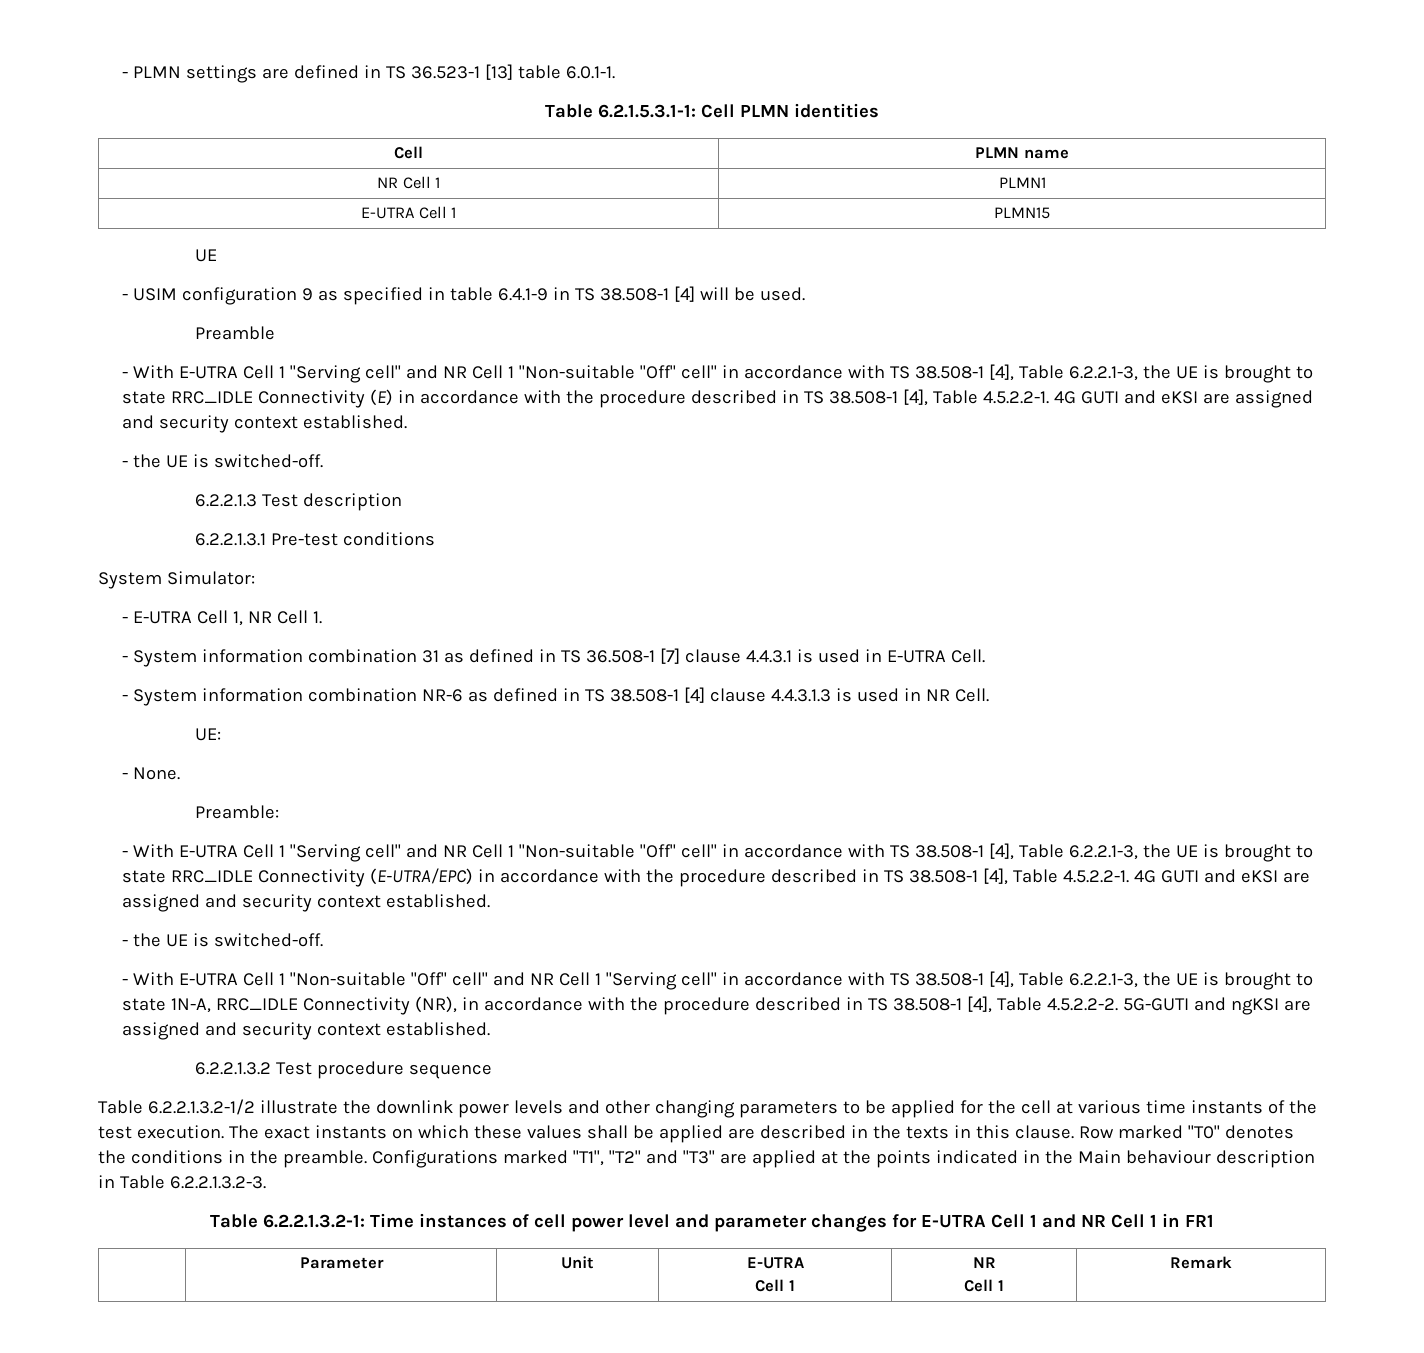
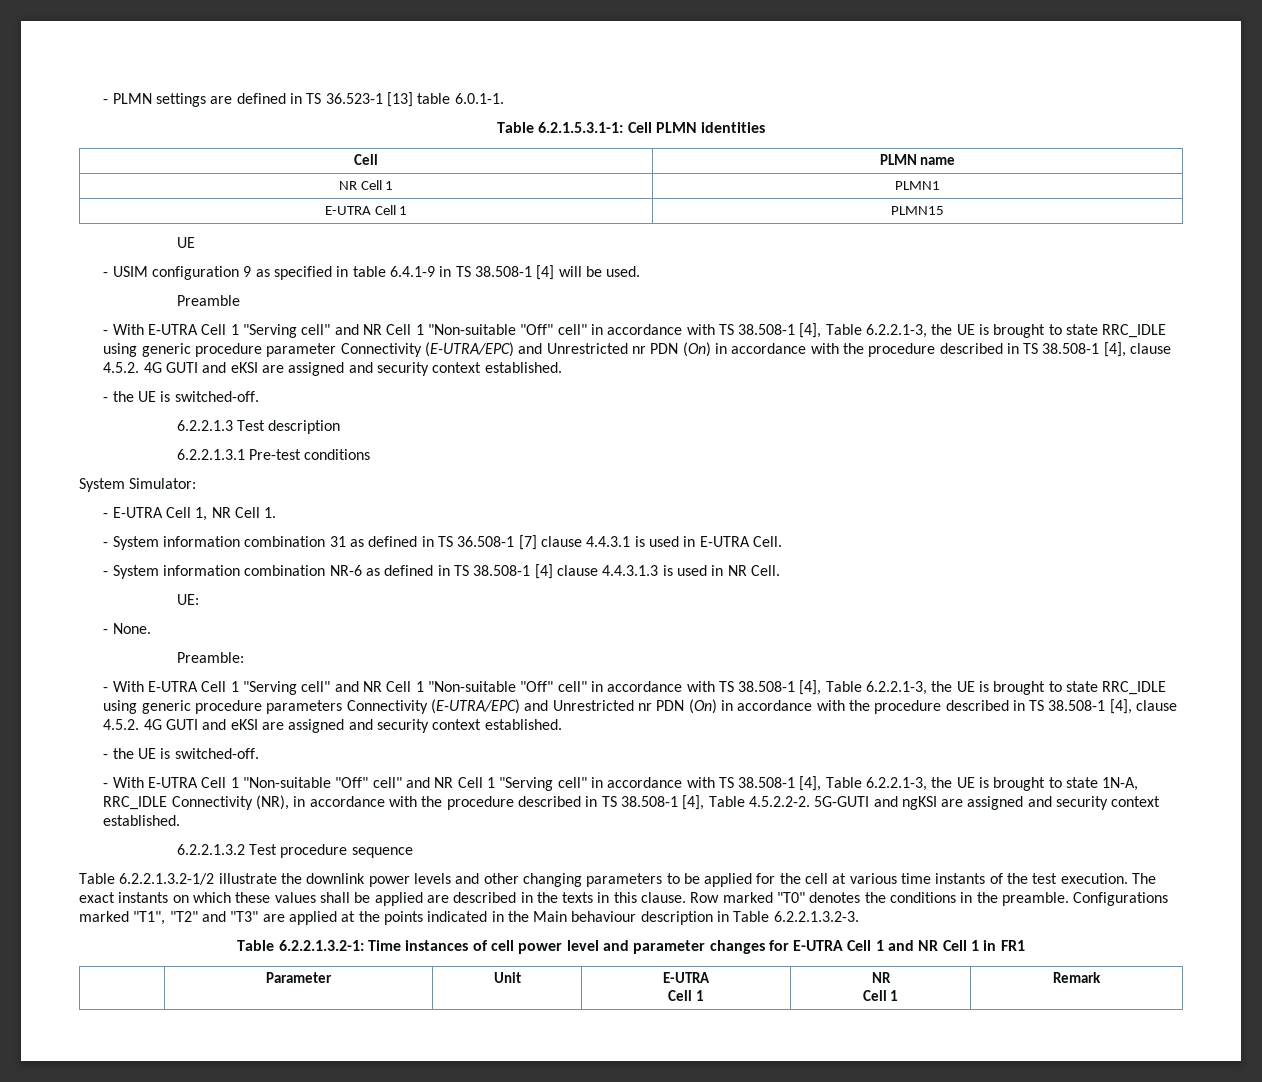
- - With E-UTRA Cell 1 "Serving cell" and NR Cell 1 "Non-suitable "Off" cell" in accordance with TS 38.508-1 [4], Table 6.2.2.1-3, the UE is brought to state RRC_IDLE Connectivity (E) in accordance with the procedure described in TS 38.508-1 [4], Table 4.5.2.2-1. 4G GUTI and eKSI are assigned and security context established.
+ - With E-UTRA Cell 1 "Serving cell" and NR Cell 1 "Non-suitable "Off" cell" in accordance with TS 38.508-1 [4], Table 6.2.2.1-3, the UE is brought to state RRC_IDLE using generic procedure parameter Connectivity (E-UTRA/EPC) and Unrestricted nr PDN (On) in accordance with the procedure described in TS 38.508-1 [4], clause 4.5.2. 4G GUTI and eKSI are assigned and security context established.
- - With E-UTRA Cell 1 "Serving cell" and NR Cell 1 "Non-suitable "Off" cell" in accordance with TS 38.508-1 [4], Table 6.2.2.1-3, the UE is brought to state RRC_IDLE Connectivity (E-UTRA/EPC) in accordance with the procedure described in TS 38.508-1 [4], Table 4.5.2.2-1. 4G GUTI and eKSI are assigned and security context established.
+ - With E-UTRA Cell 1 "Serving cell" and NR Cell 1 "Non-suitable "Off" cell" in accordance with TS 38.508-1 [4], Table 6.2.2.1-3, the UE is brought to state RRC_IDLE using generic procedure parameters Connectivity (E-UTRA/EPC) and Unrestricted nr PDN (On) in accordance with the procedure described in TS 38.508-1 [4], clause 4.5.2. 4G GUTI and eKSI are assigned and security context established.

